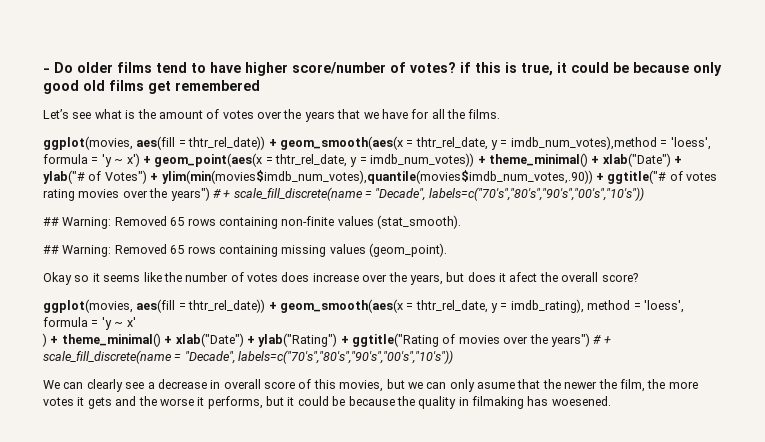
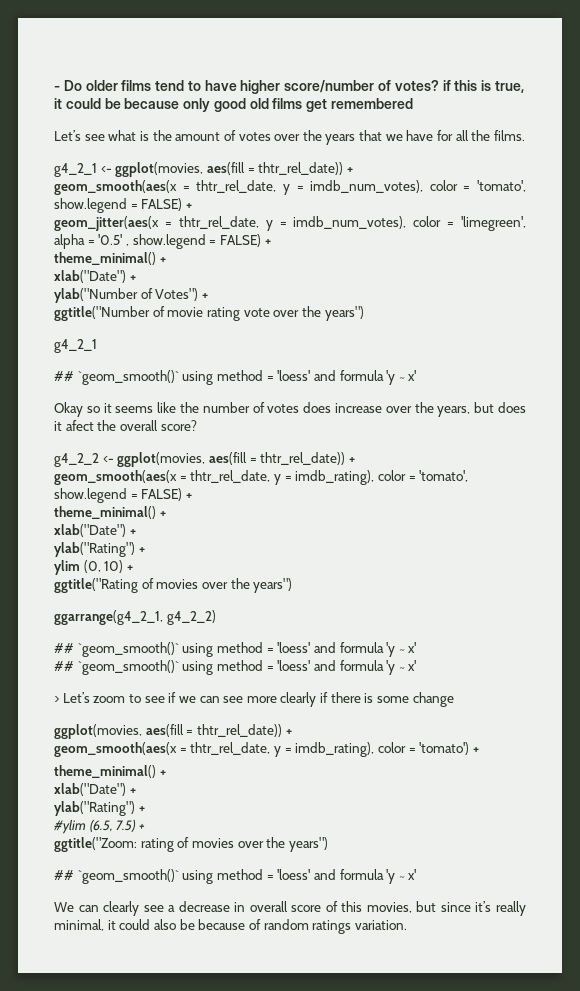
- ggplot(movies, aes(fill = thtr_rel_date)) + geom_smooth(aes(x = thtr_rel_date, y = imdb_num_votes),method = 'loess', formula = 'y ~ x') + geom_point(aes(x = thtr_rel_date, y = imdb_num_votes)) + theme_minimal() + xlab("Date") + ylab("# of Votes") + ylim(min(movies$imdb_num_votes),quantile(movies$imdb_num_votes,.90)) + ggtitle("# of votes rating movies over the years") # + scale_fill_discrete(name = "Decade", labels=c("70's","80's","90's","00's","10's"))
- ## Warning: Removed 65 rows containing non-finite values (stat_smooth).
- ## Warning: Removed 65 rows containing missing values (geom_point).
+ g4_2_1 <- ggplot(movies, aes(fill = thtr_rel_date)) +
+ geom_smooth(aes(x = thtr_rel_date, y = imdb_num_votes), color = 'tomato', show.legend = FALSE) +
+ geom_jitter(aes(x = thtr_rel_date, y = imdb_num_votes), color = 'limegreen', alpha = '0.5' , show.legend = FALSE) +
+ theme_minimal() +
+ xlab("Date") +
+ ylab("Number of Votes") +
+ ggtitle("Number of movie rating vote over the years")
+ g4_2_1
+ ## `geom_smooth()` using method = 'loess' and formula 'y ~ x'
- ggplot(movies, aes(fill = thtr_rel_date)) + geom_smooth(aes(x = thtr_rel_date, y = imdb_rating), method = 'loess', formula = 'y ~ x'
- ) + theme_minimal() + xlab("Date") + ylab("Rating") + ggtitle("Rating of movies over the years") # + scale_fill_discrete(name = "Decade", labels=c("70's","80's","90's","00's","10's"))
+ g4_2_2 <- ggplot(movies, aes(fill = thtr_rel_date)) +
+ geom_smooth(aes(x = thtr_rel_date, y = imdb_rating), color = 'tomato', show.legend = FALSE) +
+ theme_minimal() +
+ xlab("Date") +
+ ylab("Rating") +
+ ylim (0, 10) +
+ ggtitle("Rating of movies over the years")
+ ggarrange(g4_2_1, g4_2_2)
+ ## `geom_smooth()` using method = 'loess' and formula 'y ~ x'
+ ## `geom_smooth()` using method = 'loess' and formula 'y ~ x'
+ > Let’s zoom to see if we can see more clearly if there is some change
+ ggplot(movies, aes(fill = thtr_rel_date)) +
+ geom_smooth(aes(x = thtr_rel_date, y = imdb_rating), color = 'tomato') +
+ theme_minimal() +
+ xlab("Date") +
+ ylab("Rating") +
+ #ylim (6.5, 7.5) +
+ ggtitle("Zoom: rating of movies over the years")
+ ## `geom_smooth()` using method = 'loess' and formula 'y ~ x'
- We can clearly see a decrease in overall score of this movies, but we can only asume that the newer the film, the more votes it gets and the worse it performs, but it could be because the quality in filmaking has woesened.
+ We can clearly see a decrease in overall score of this movies, but since it’s really minimal, it could also be because of random ratings variation.

